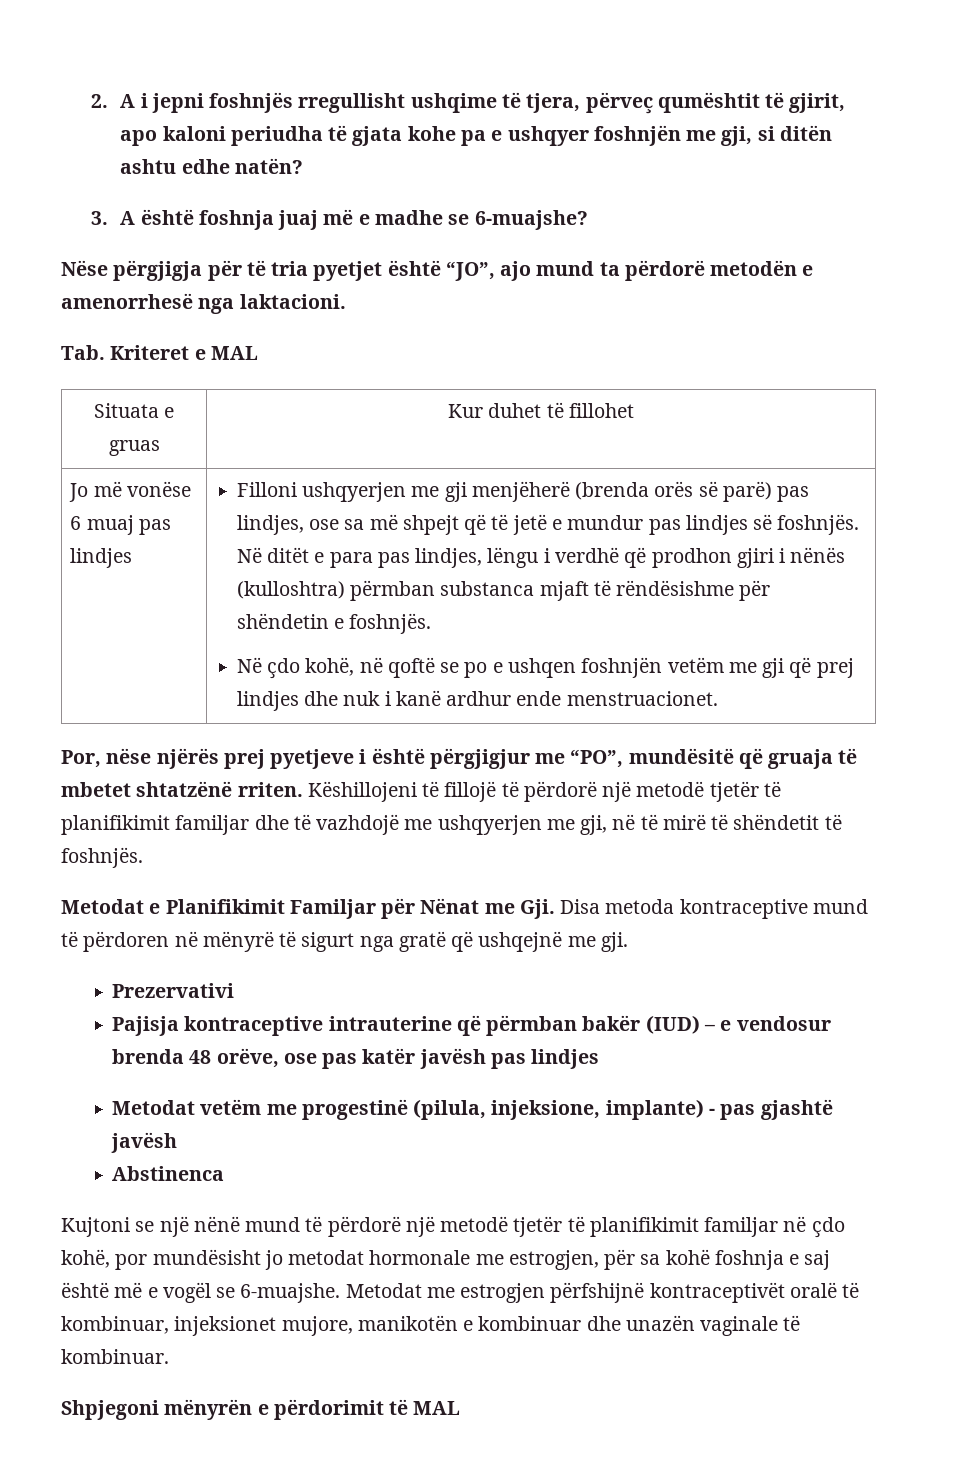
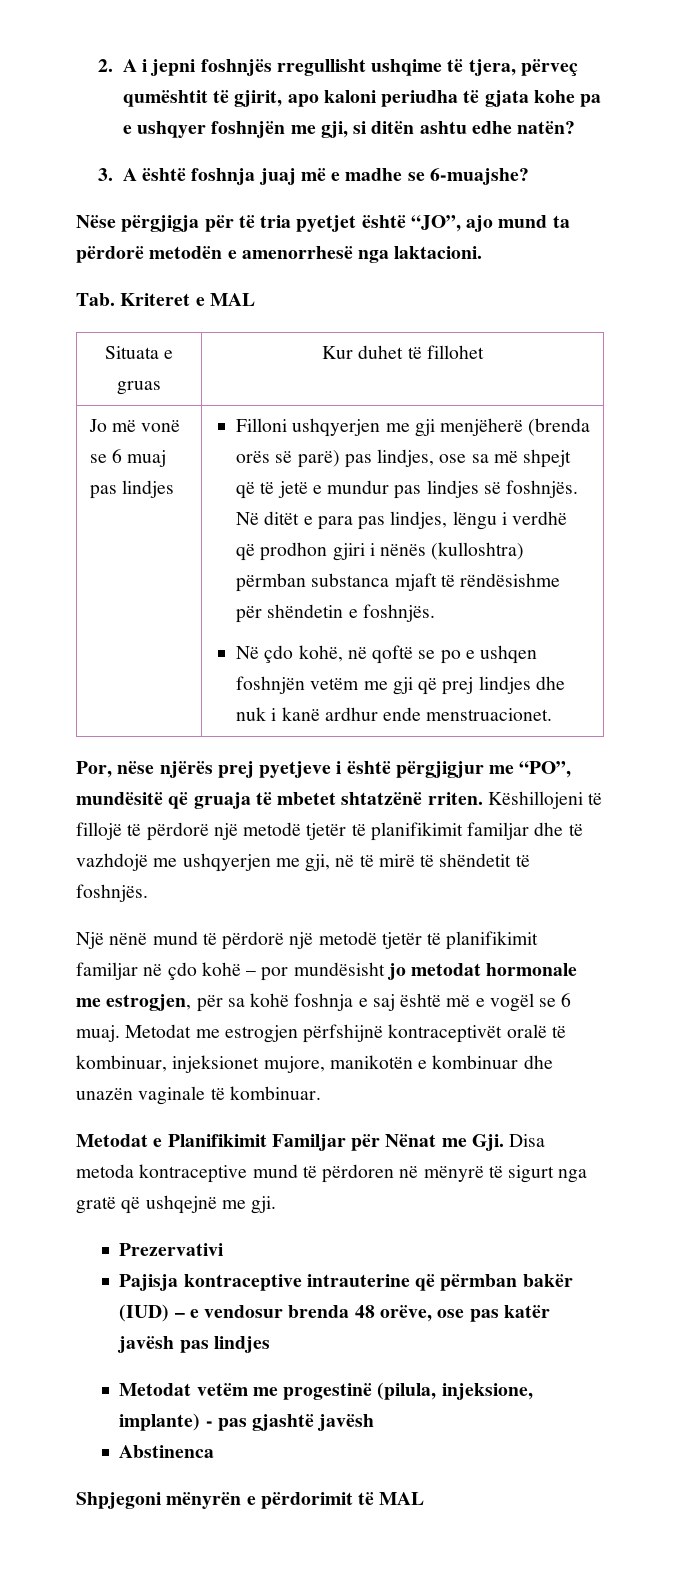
- Jo më vonëse 6 muaj pas lindjes
+ Jo më vonë se 6 muaj pas lindjes
+ Një nënë mund të përdorë një metodë tjetër të planifikimit familjar në çdo kohë – por mundësisht jo metodat hormonale me estrogjen, për sa kohë foshnja e saj është më e vogël se 6 muaj. Metodat me estrogjen përfshijnë kontraceptivët oralë të kombinuar, injeksionet mujore, manikotën e kombinuar dhe unazën vaginale të kombinuar.
- Kujtoni se një nënë mund të përdorë një metodë tjetër të planifikimit familjar në çdo kohë, por mundësisht jo metodat hormonale me estrogjen, për sa kohë foshnja e saj është më e vogël se 6-muajshe. Metodat me estrogjen përfshijnë kontraceptivët oralë të kombinuar, injeksionet mujore, manikotën e kombinuar dhe unazën vaginale të kombinuar.

